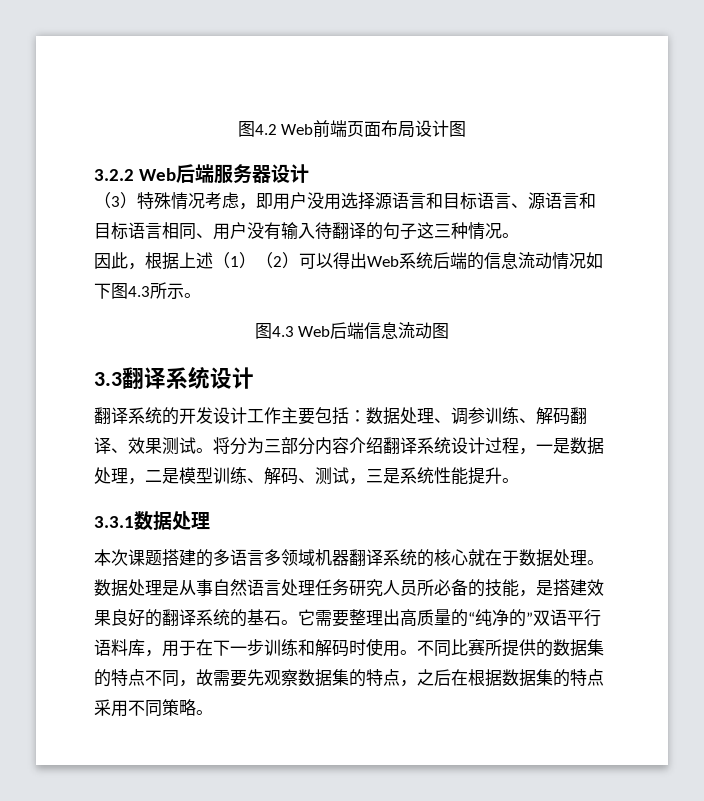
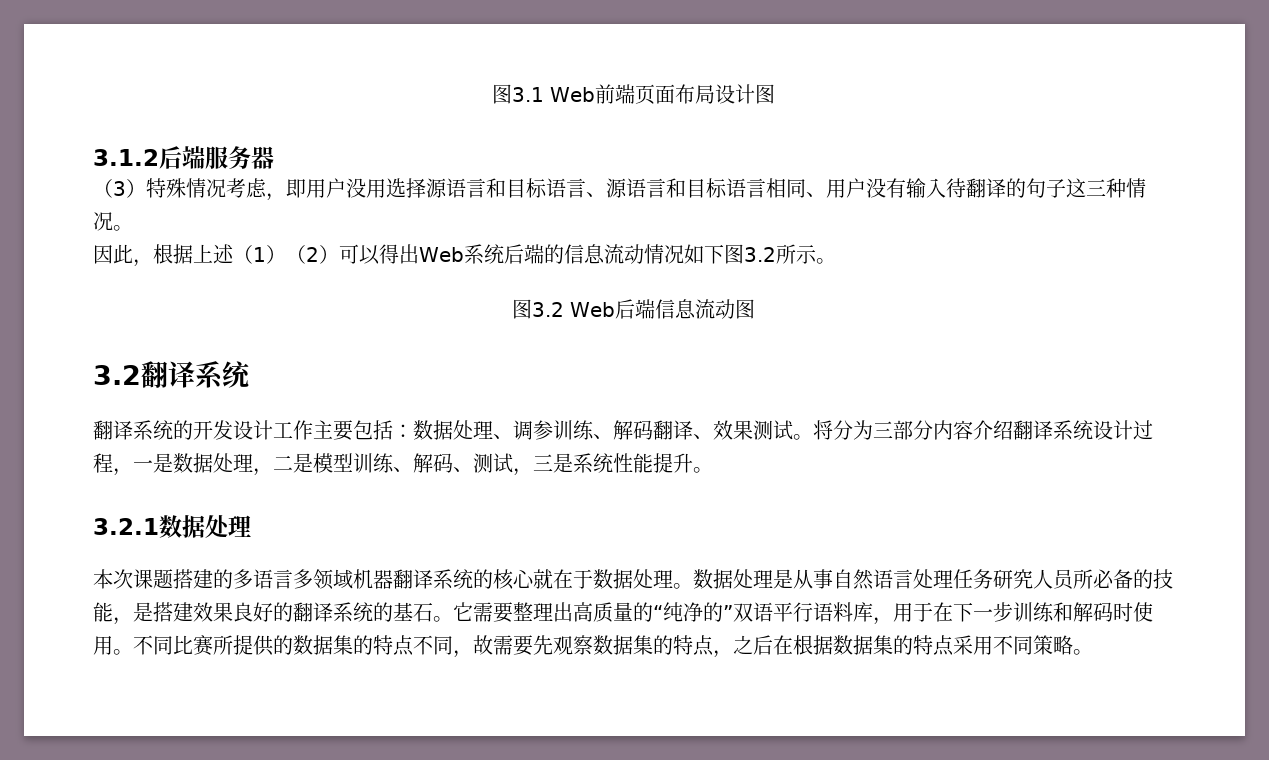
- 图4.2 Web前端页面布局设计图
+ 图3.1 Web前端页面布局设计图
- 3.2.2 Web后端服务器设计
+ 3.1.2后端服务器
- 因此，根据上述（1）（2）可以得出Web系统后端的信息流动情况如下图4.3所示。
+ 因此，根据上述（1）（2）可以得出Web系统后端的信息流动情况如下图3.2所示。
- 图4.3 Web后端信息流动图
+ 图3.2 Web后端信息流动图
- 3.3翻译系统设计
+ 3.2翻译系统
- 3.3.1数据处理
+ 3.2.1数据处理

